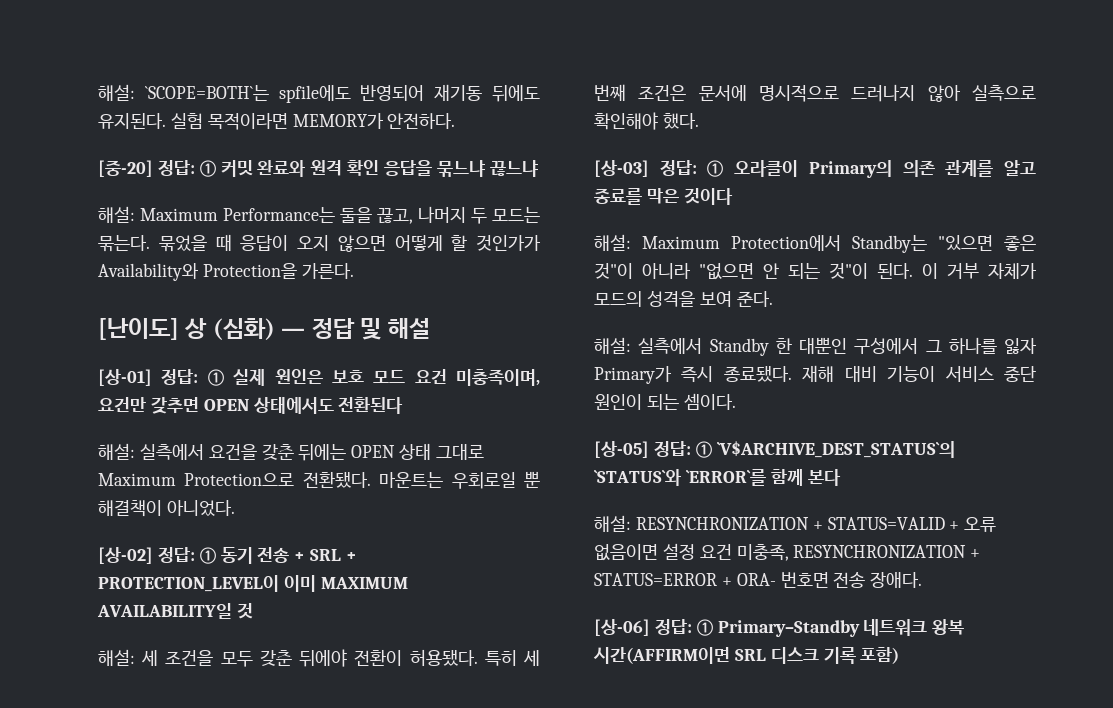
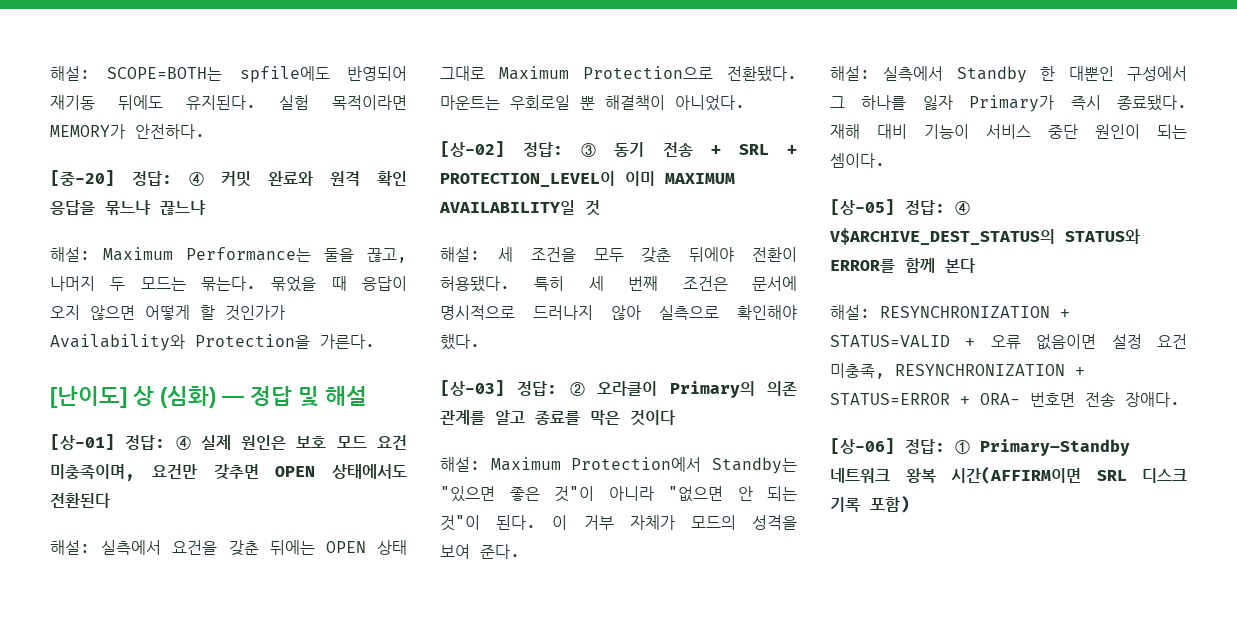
- 해설: `SCOPE=BOTH`는 spfile에도 반영되어 재기동 뒤에도 유지된다.
+ 해설: SCOPE=BOTH는 spfile에도 반영되어 재기동 뒤에도 유지된다.
- [중-20] 정답: ① 커밋 완료와 원격 확인 응답을 묶느냐 끊느냐
+ [중-20] 정답: ④ 커밋 완료와 원격 확인 응답을 묶느냐 끊느냐
- [상-01] 정답: ① 실제 원인은 보호 모드 요건 미충족이며, 요건만 갖추면 OPEN 상태에서도 전환된다
+ [상-01] 정답: ④ 실제 원인은 보호 모드 요건 미충족이며, 요건만 갖추면 OPEN 상태에서도 전환된다
- [상-02] 정답: ① 동기 전송 + SRL + PROTECTION_LEVEL이 이미 MAXIMUM AVAILABILITY일 것
+ [상-02] 정답: ③ 동기 전송 + SRL + PROTECTION_LEVEL이 이미 MAXIMUM AVAILABILITY일 것
- [상-03] 정답: ① 오라클이 Primary의 의존 관계를 알고 종료를 막은 것이다
+ [상-03] 정답: ② 오라클이 Primary의 의존 관계를 알고 종료를 막은 것이다
- [상-05] 정답: ① `V$ARCHIVE_DEST_STATUS`의 `STATUS`와 `ERROR`를 함께 본다
+ [상-05] 정답: ④ V$ARCHIVE_DEST_STATUS의 STATUS와 ERROR를 함께 본다

